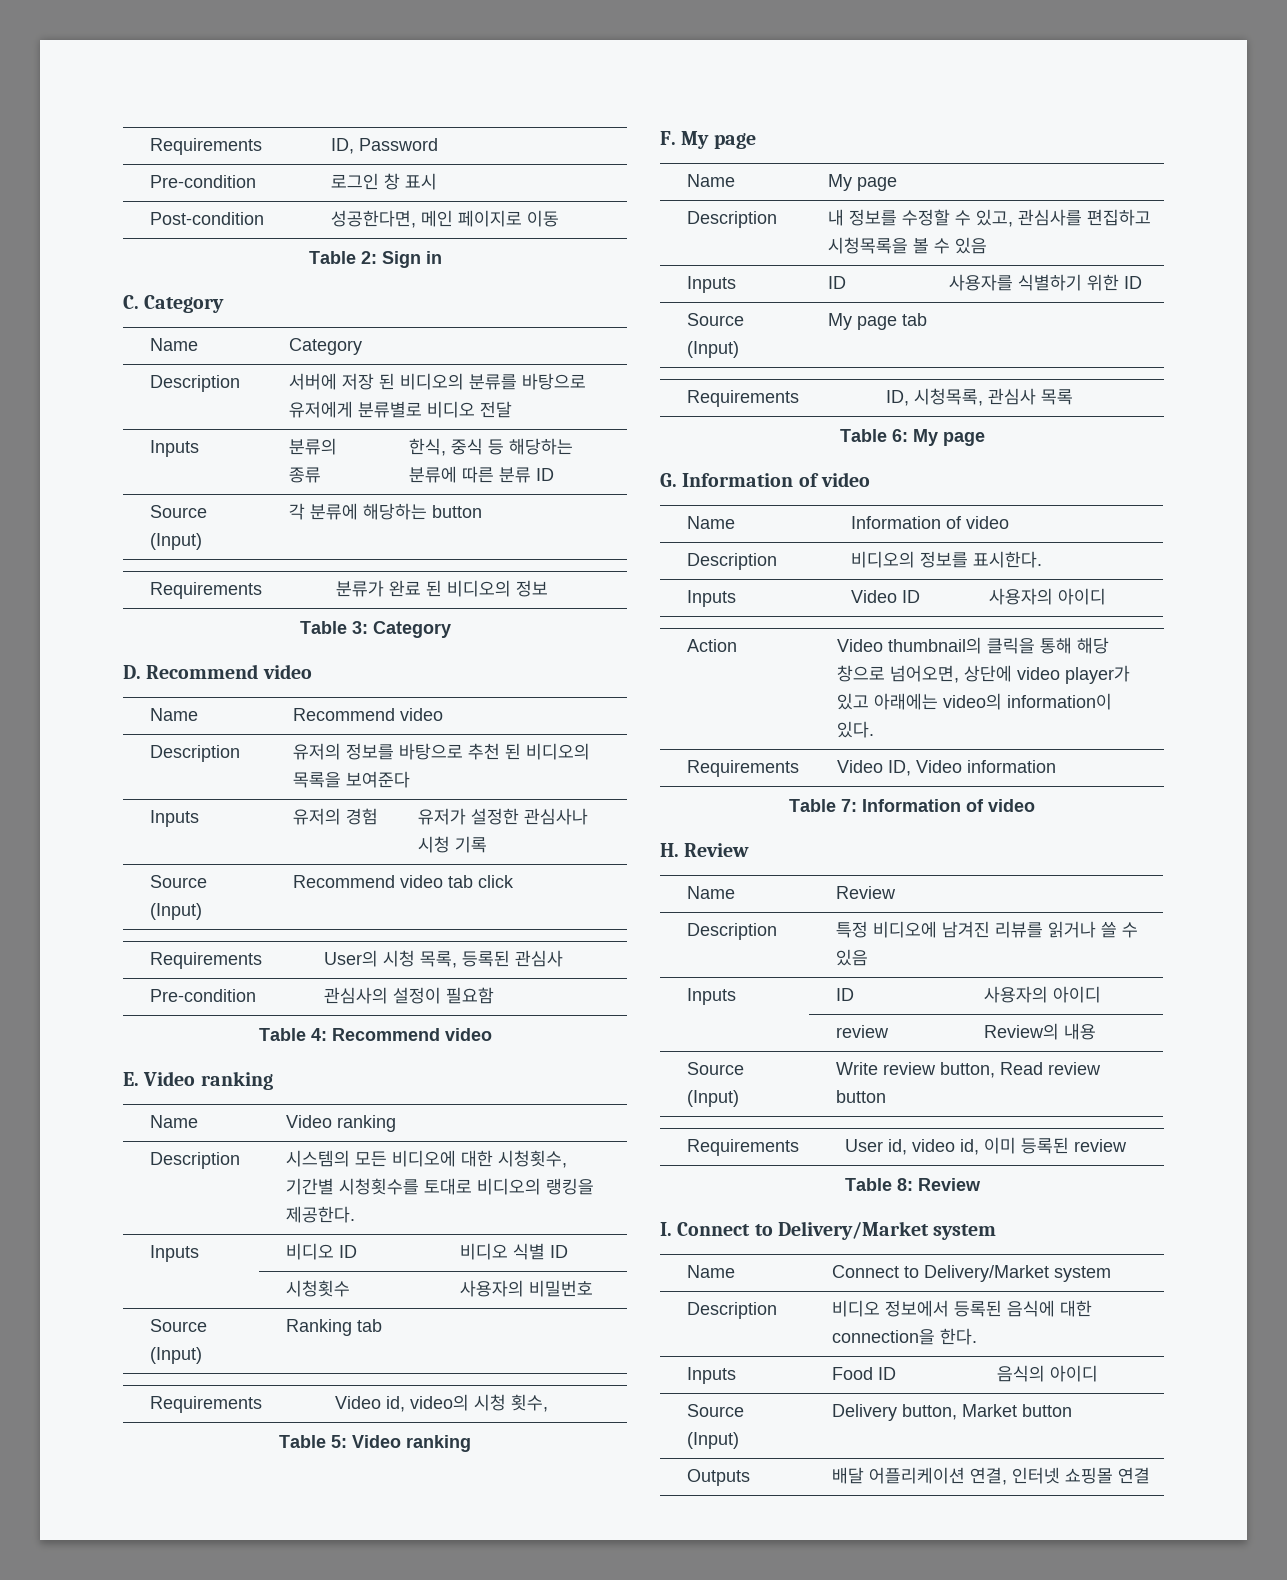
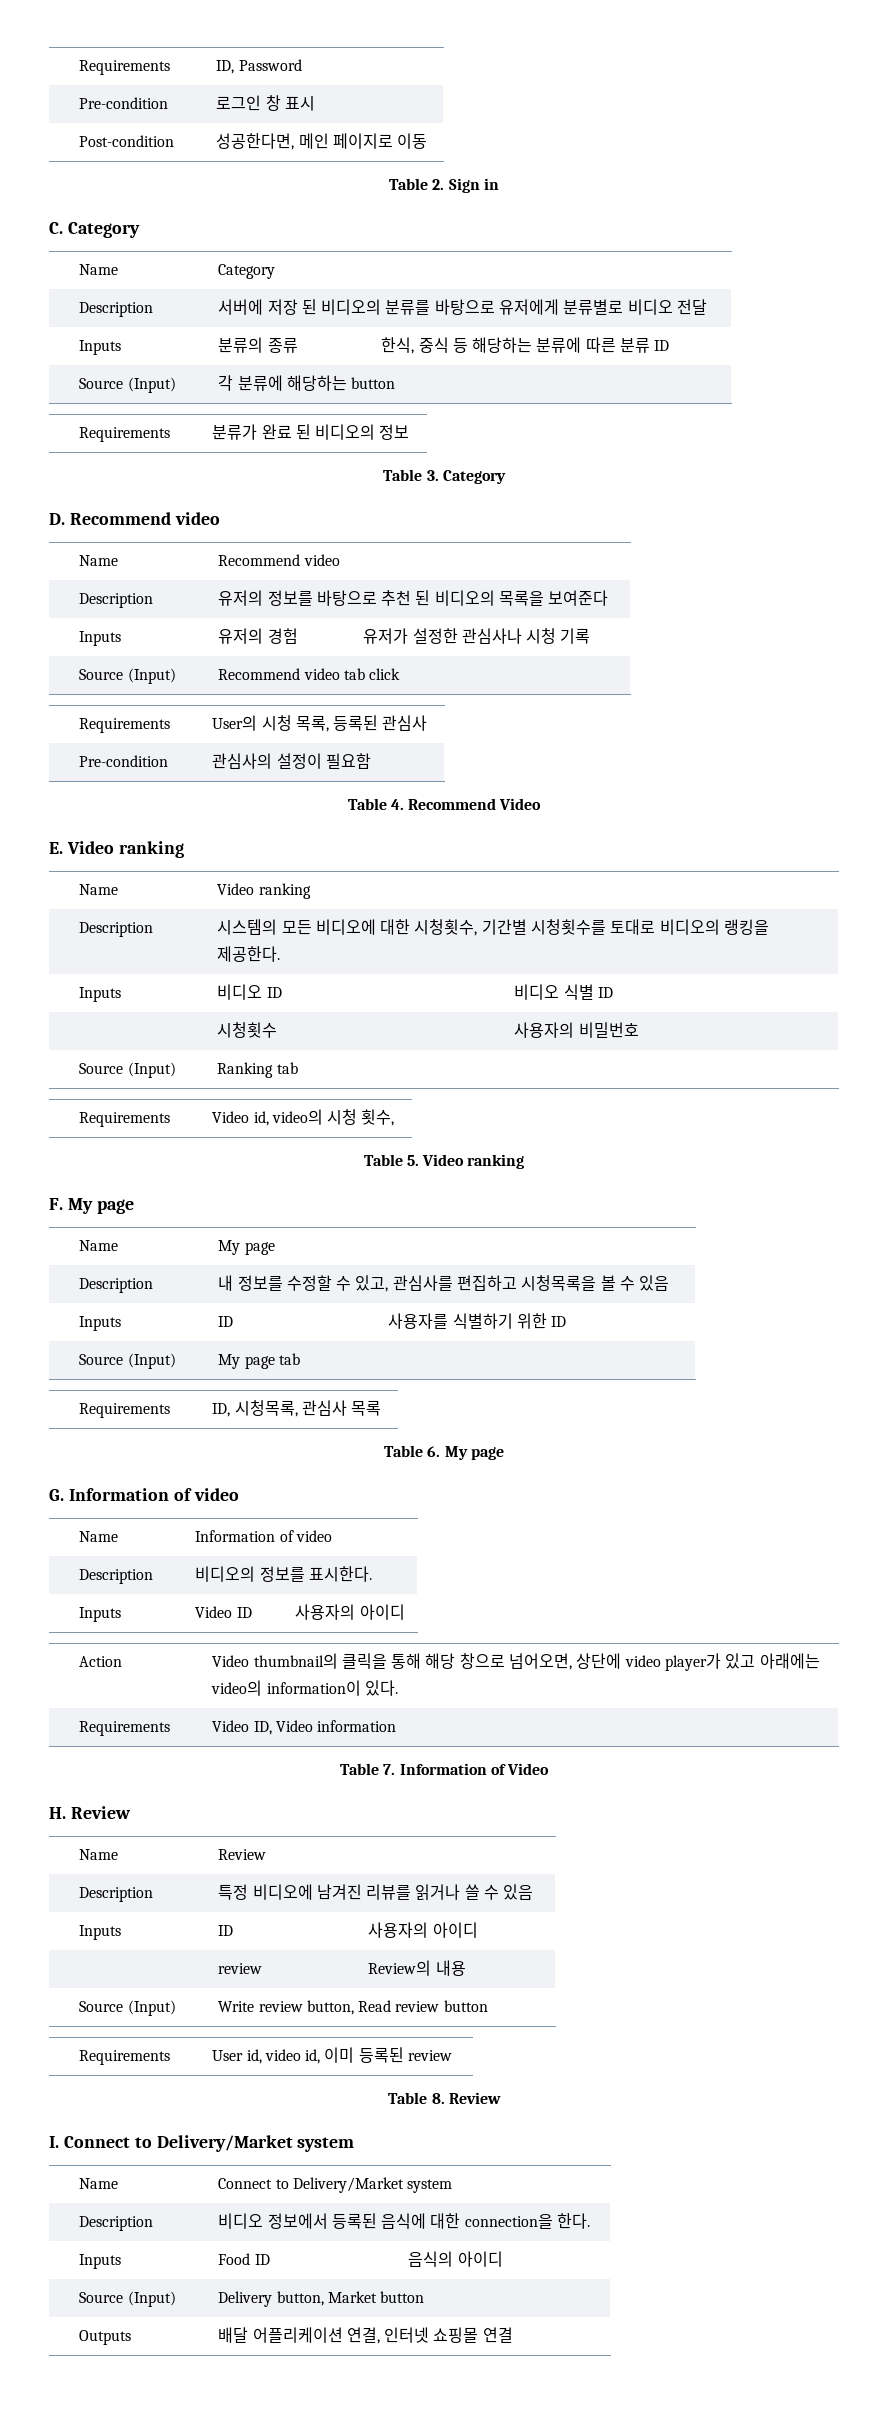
- Table 2: Sign in
+ Table 2. Sign in
- Table 3: Category
+ Table 3. Category
- Table 4: Recommend video
+ Table 4. Recommend Video
- Table 5: Video ranking
+ Table 5. Video ranking
- Table 6: My page
+ Table 6. My page
- Table 7: Information of video
+ Table 7. Information of Video
- Table 8: Review
+ Table 8. Review

